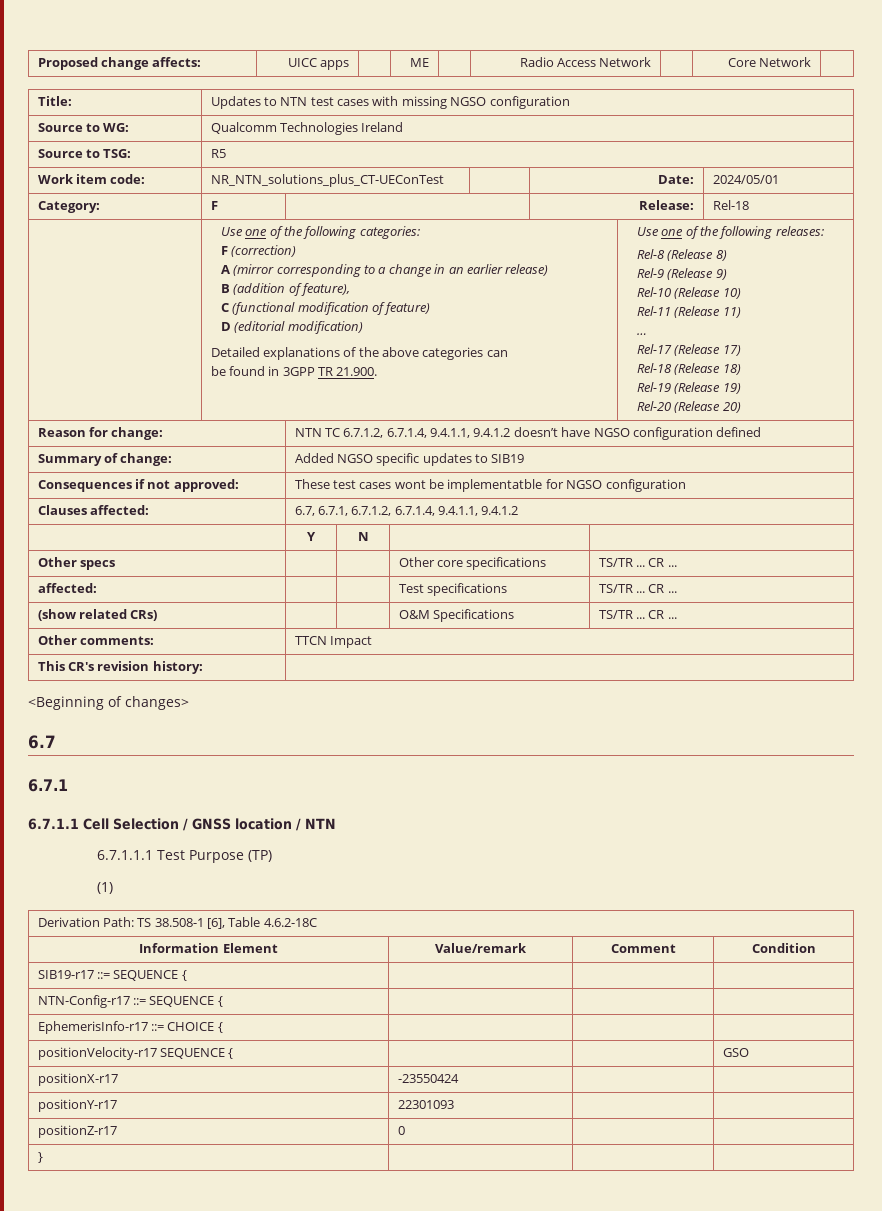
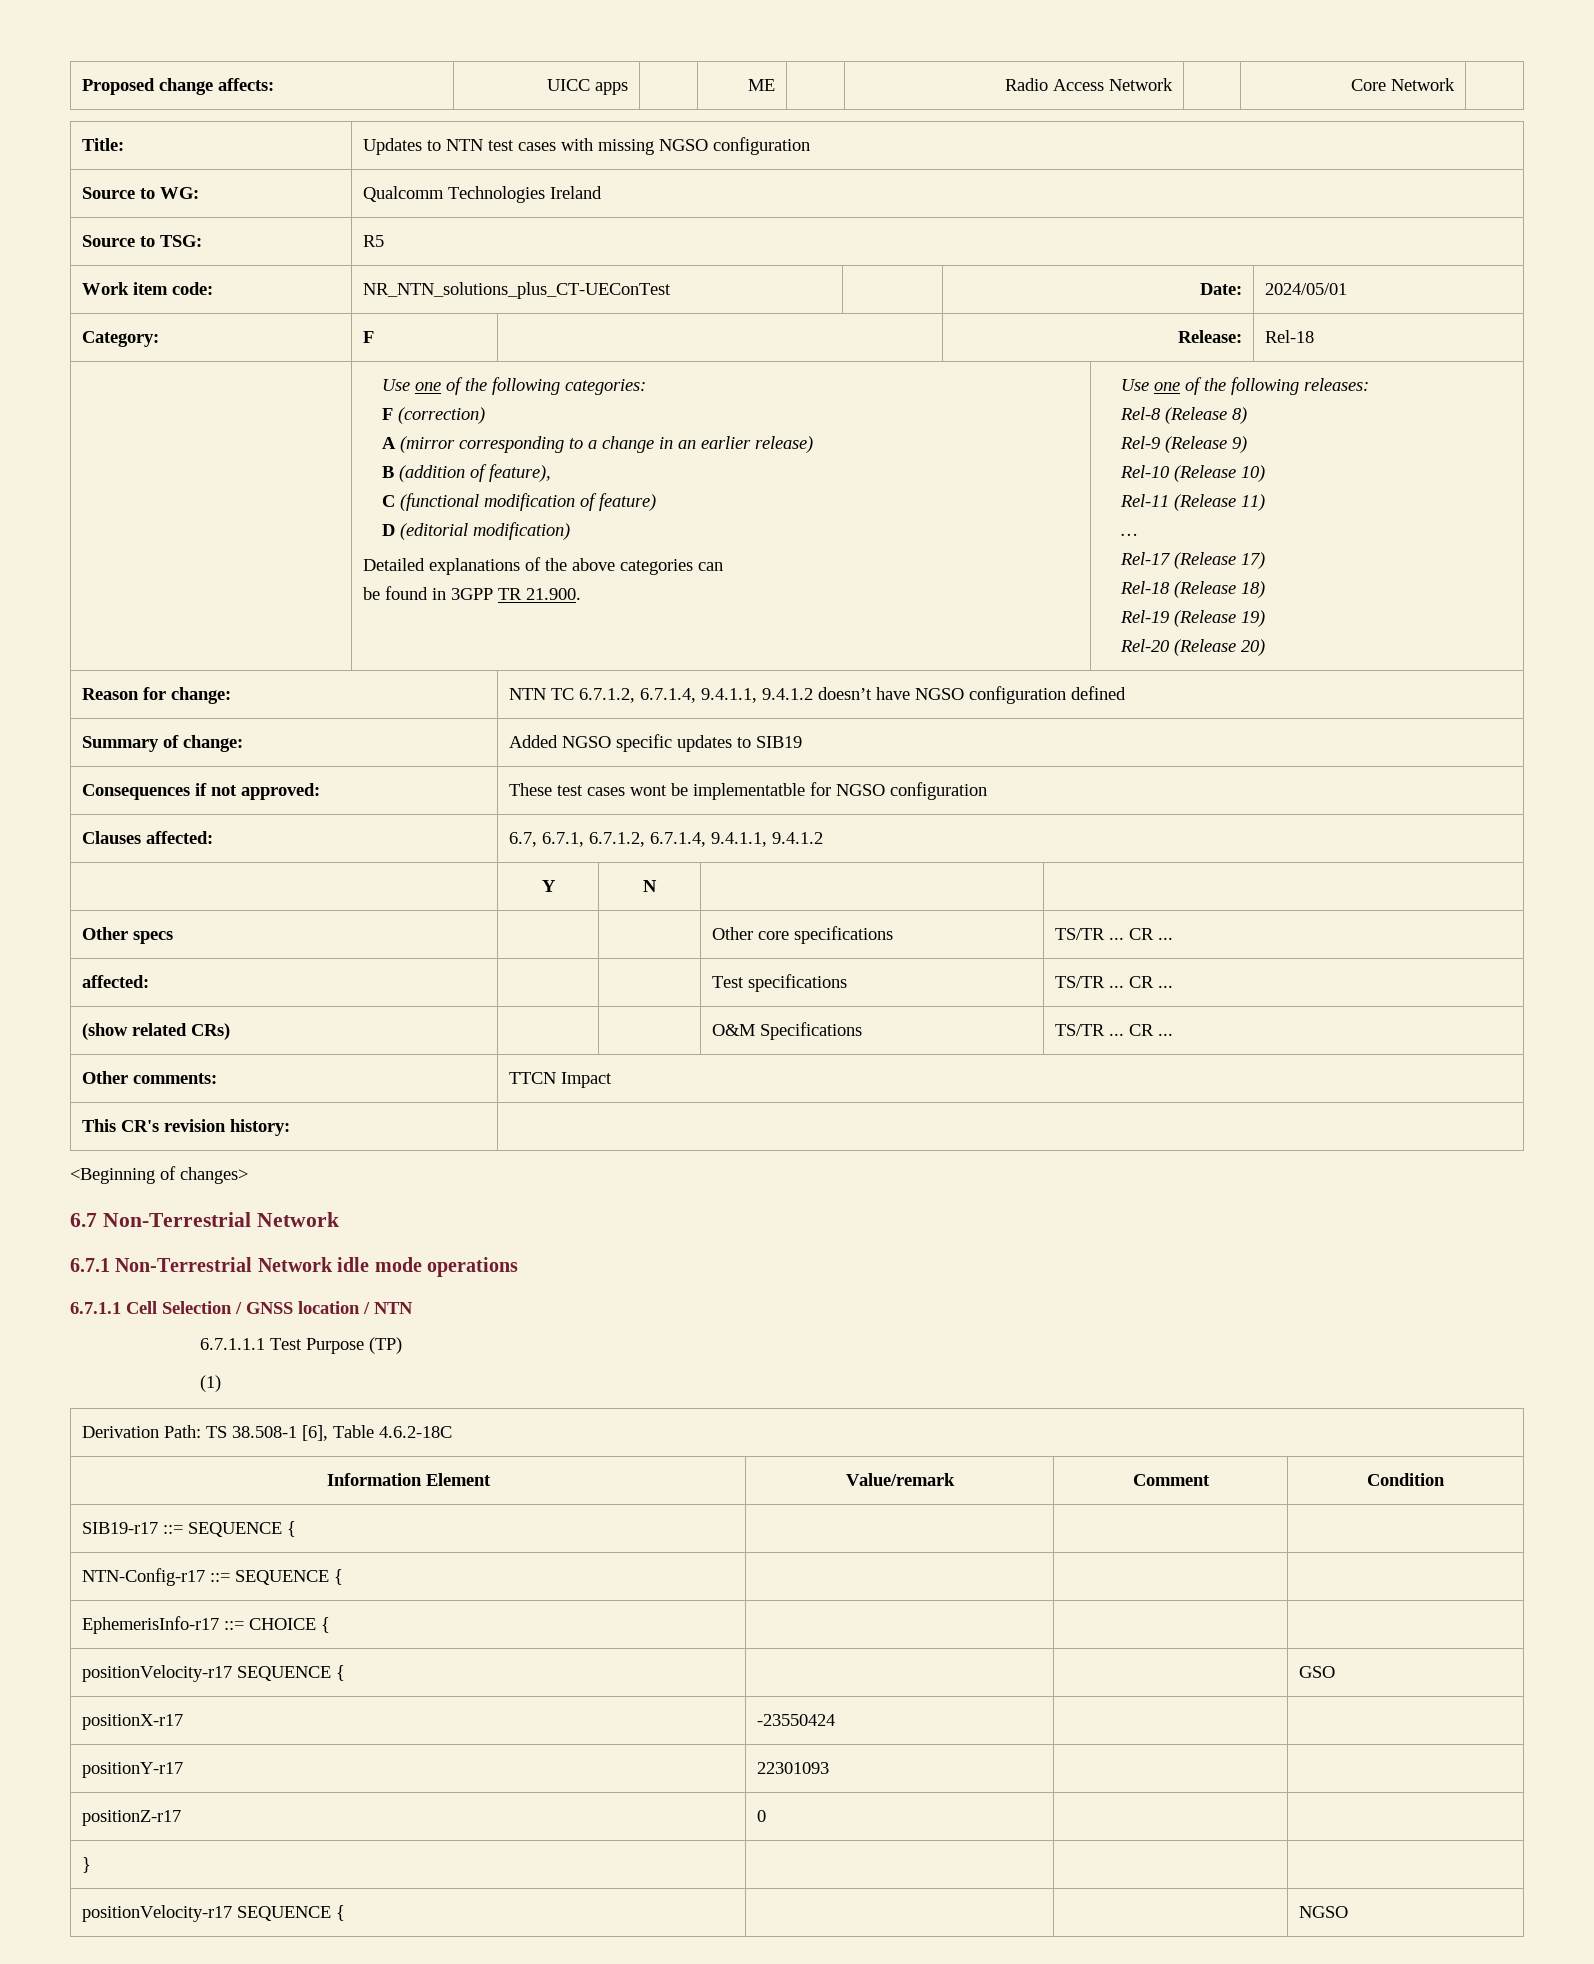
- 6.7
+ 6.7 Non-Terrestrial Network
- 6.7.1
+ 6.7.1 Non-Terrestrial Network idle mode operations
+ positionVelocity-r17 SEQUENCE { | | | NGSO

